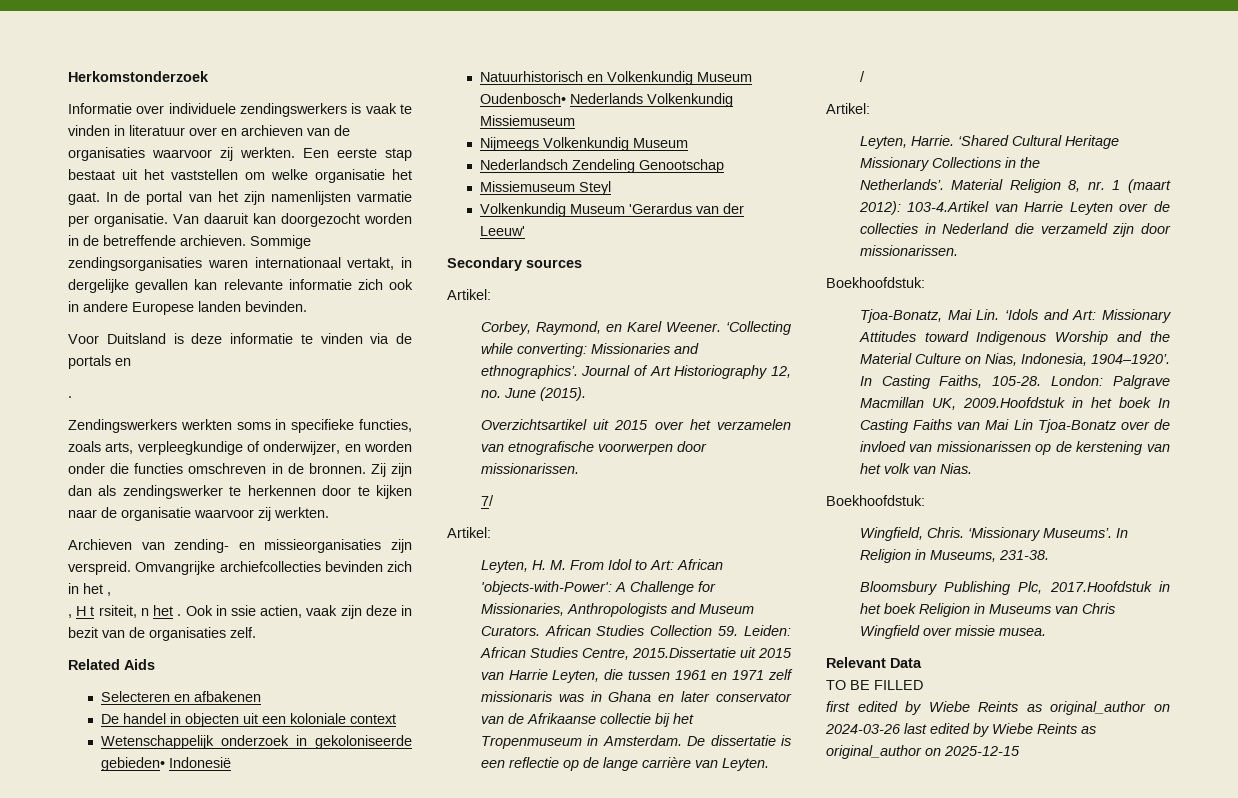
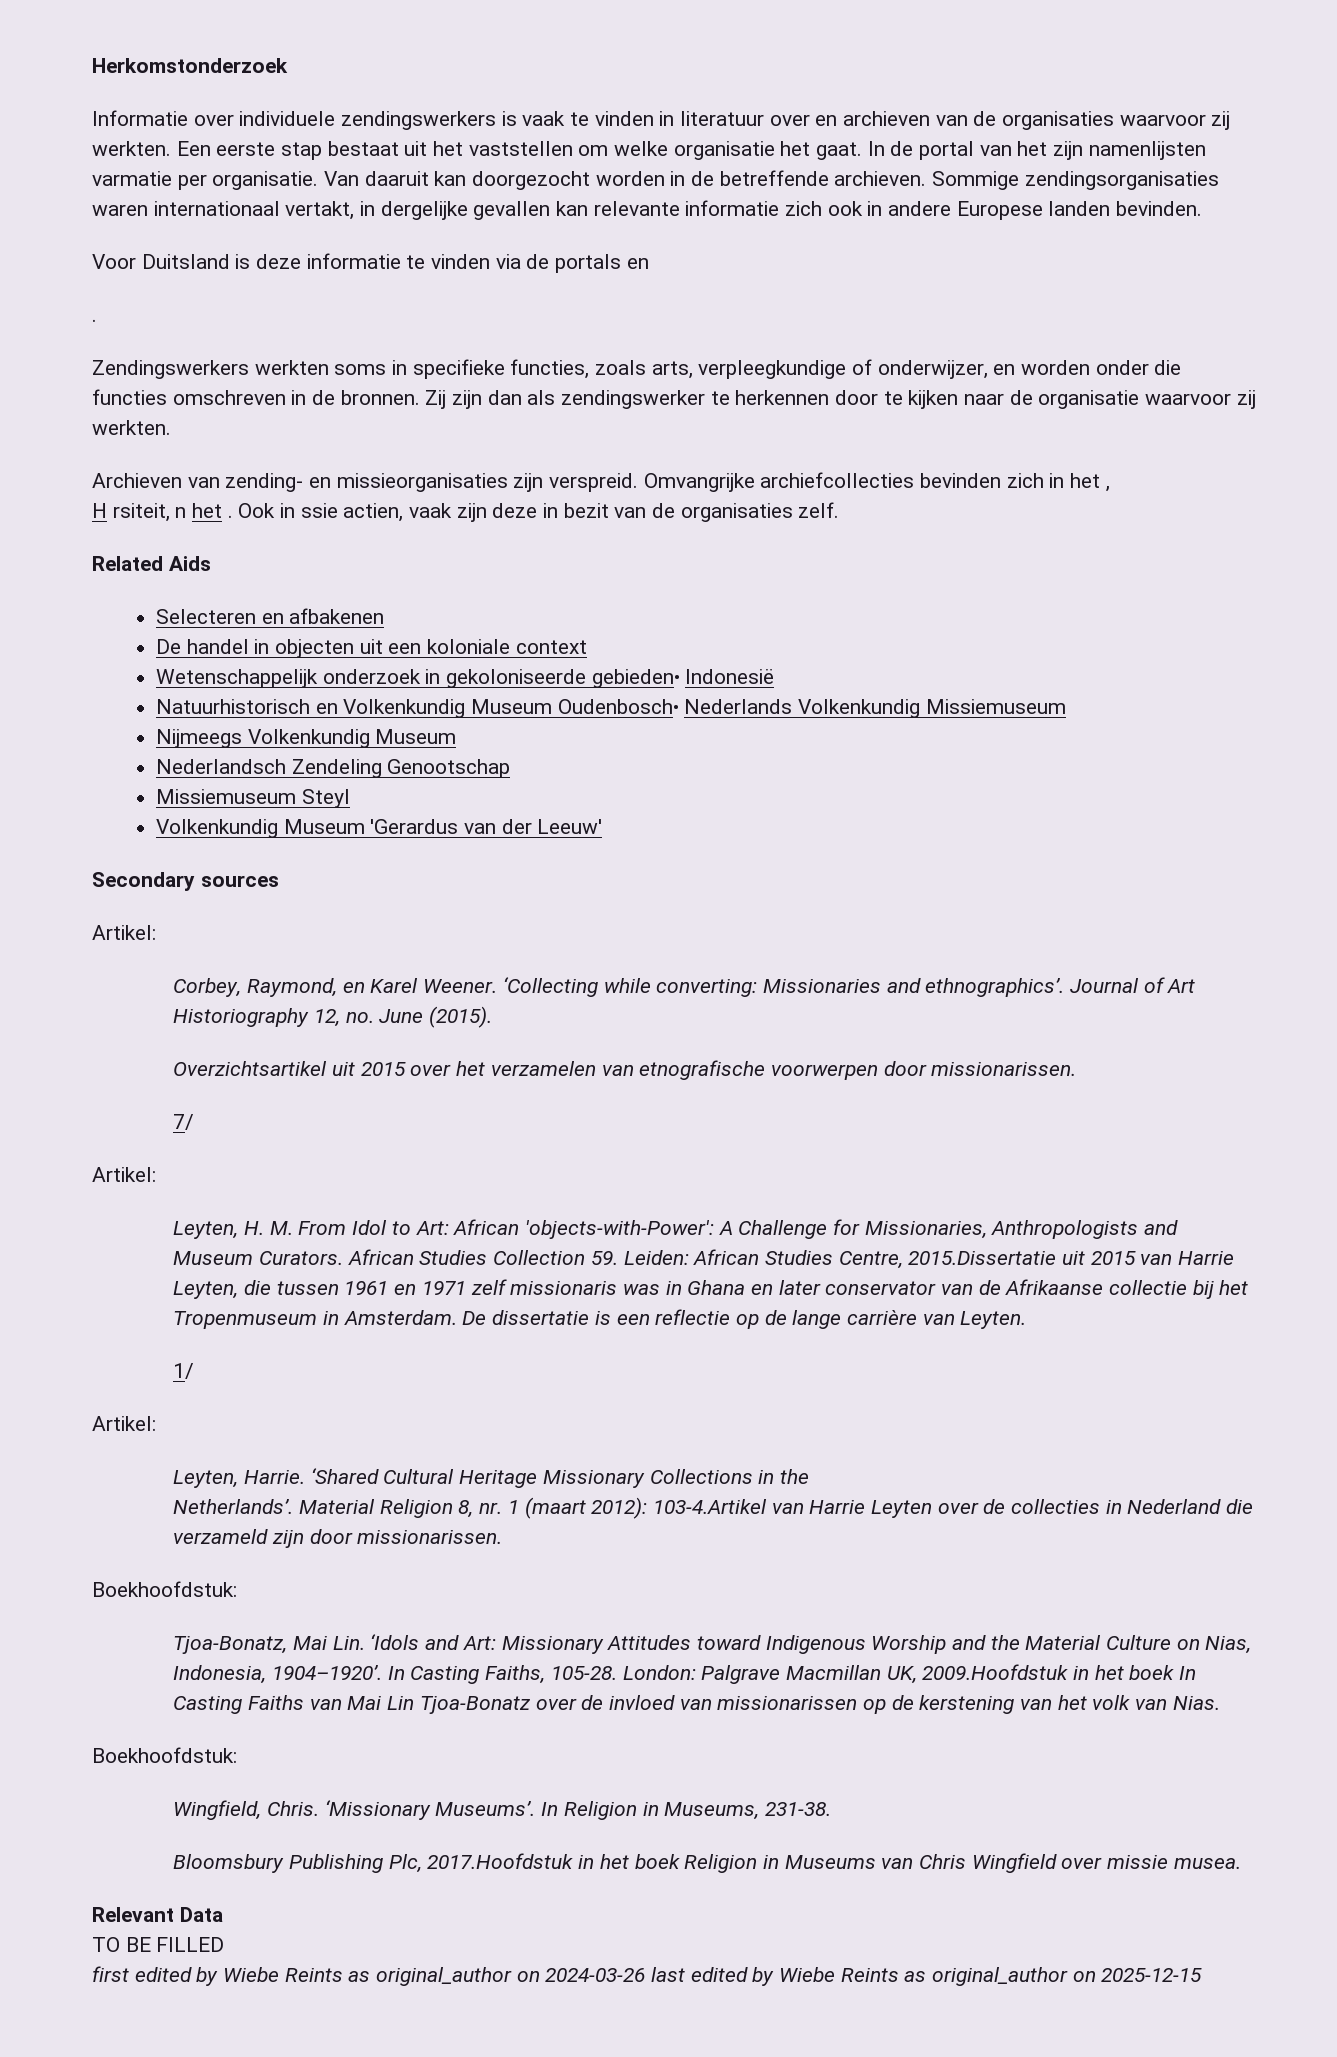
- , H t rsiteit, n het .
+ H rsiteit, n het .
- /
+ 1/

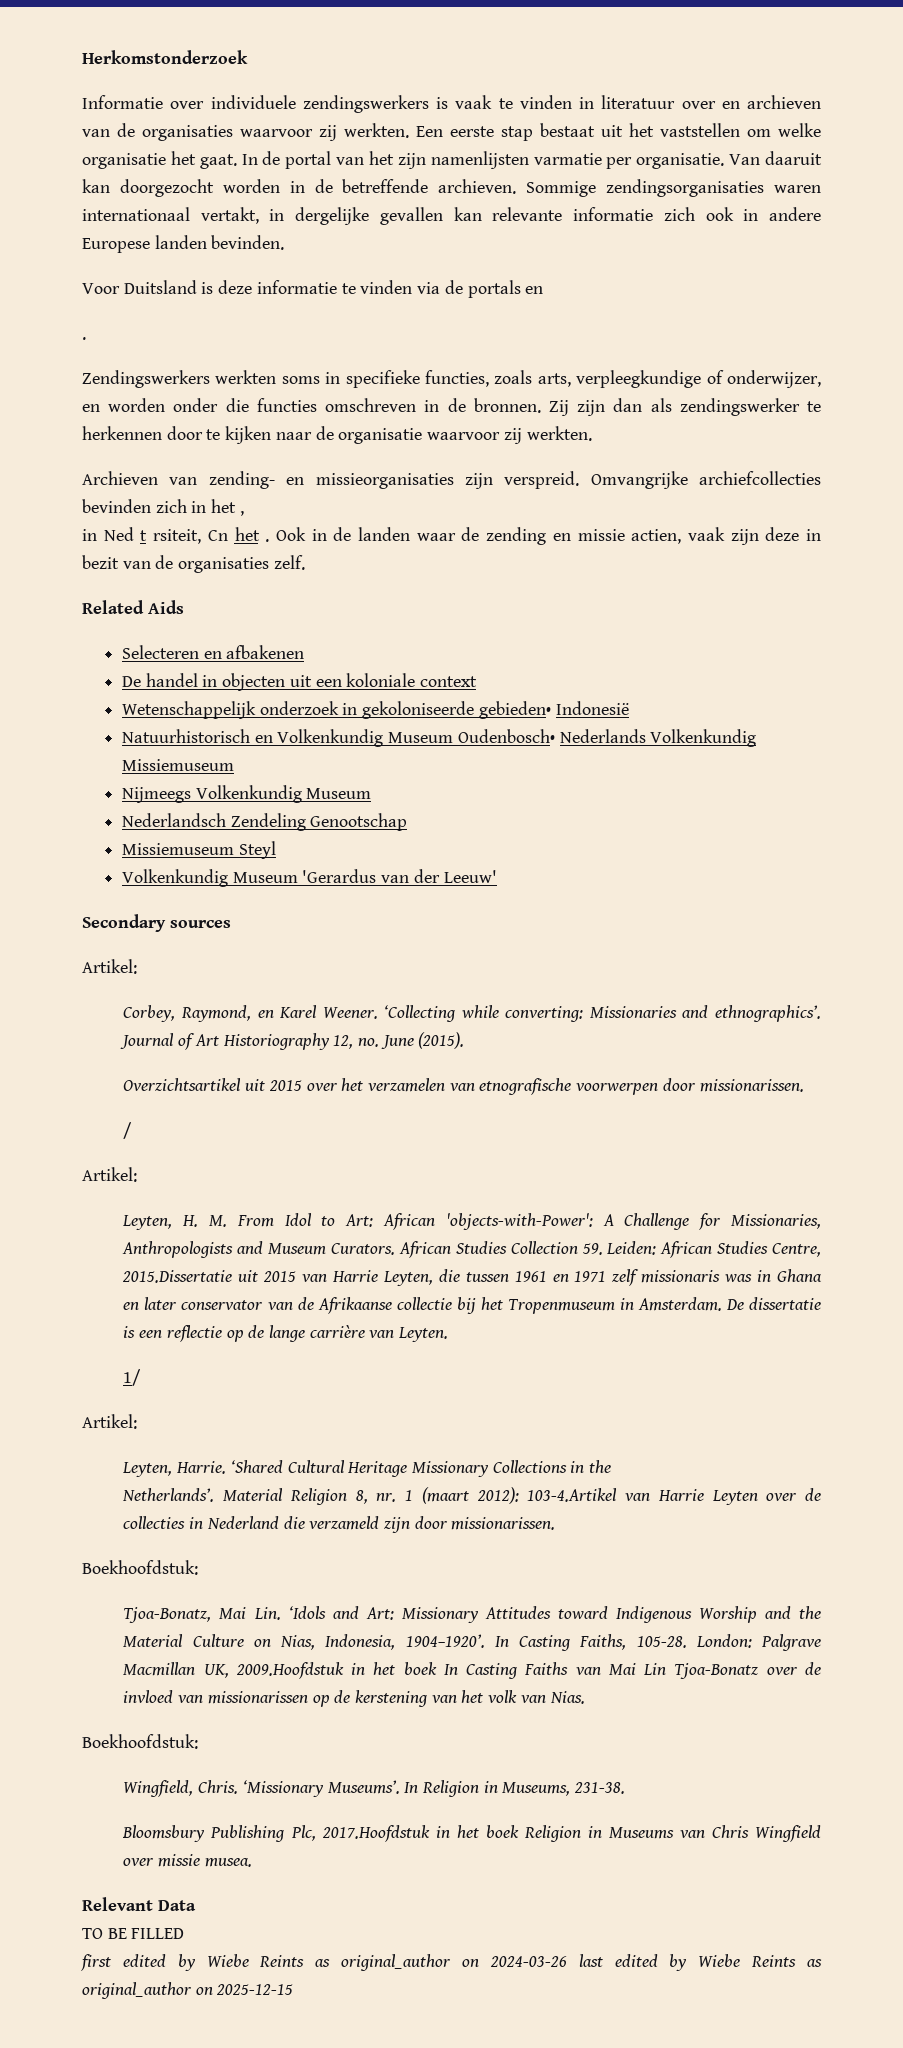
- H rsiteit, n het . Ook in ssie actien, vaak zijn deze in bezit van de organisaties zelf.
+ in Ned t rsiteit, Cn het . Ook in de landen waar de zending en missie actien, vaak zijn deze in bezit van de organisaties zelf.
- 7/
+ /

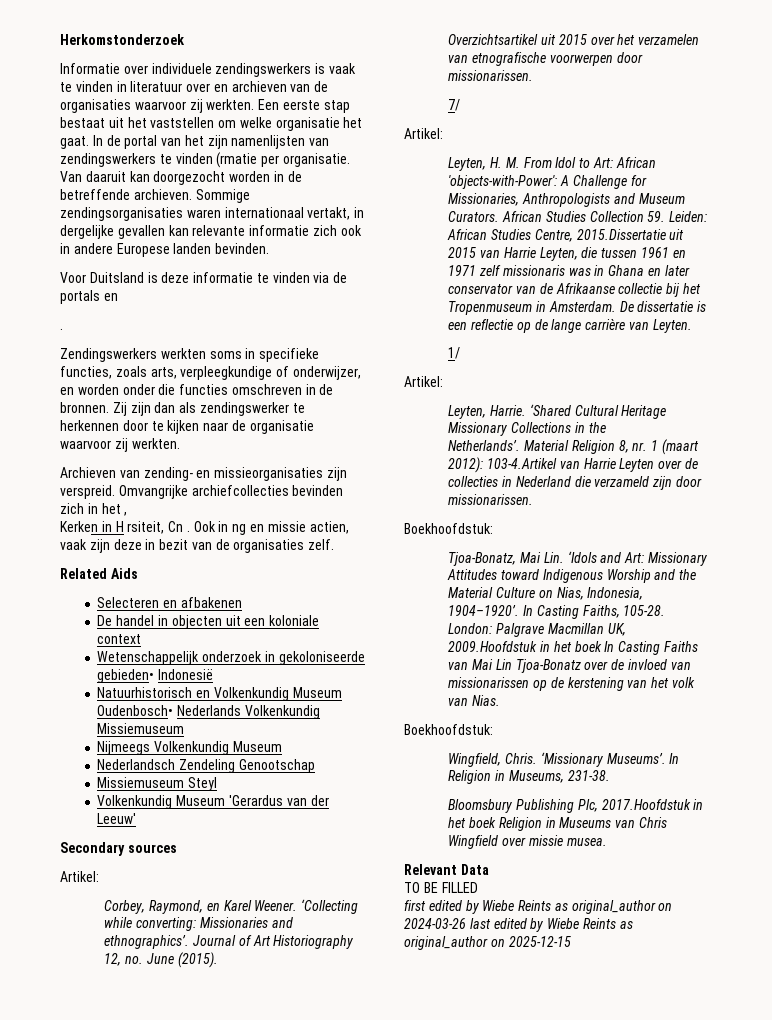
- In de portal van het zijn namenlijsten varmatie per organisatie.
+ In de portal van het zijn namenlijsten van zendingswerkers te vinden (rmatie per organisatie.
- in Ned t rsiteit, Cn het .
+ Kerken in H rsiteit, Cn .
- Ook in de landen waar de zending en missie actien, vaak zijn deze in bezit van de organisaties zelf.
+ Ook in ng en missie actien, vaak zijn deze in bezit van de organisaties zelf.
- /
+ 7/

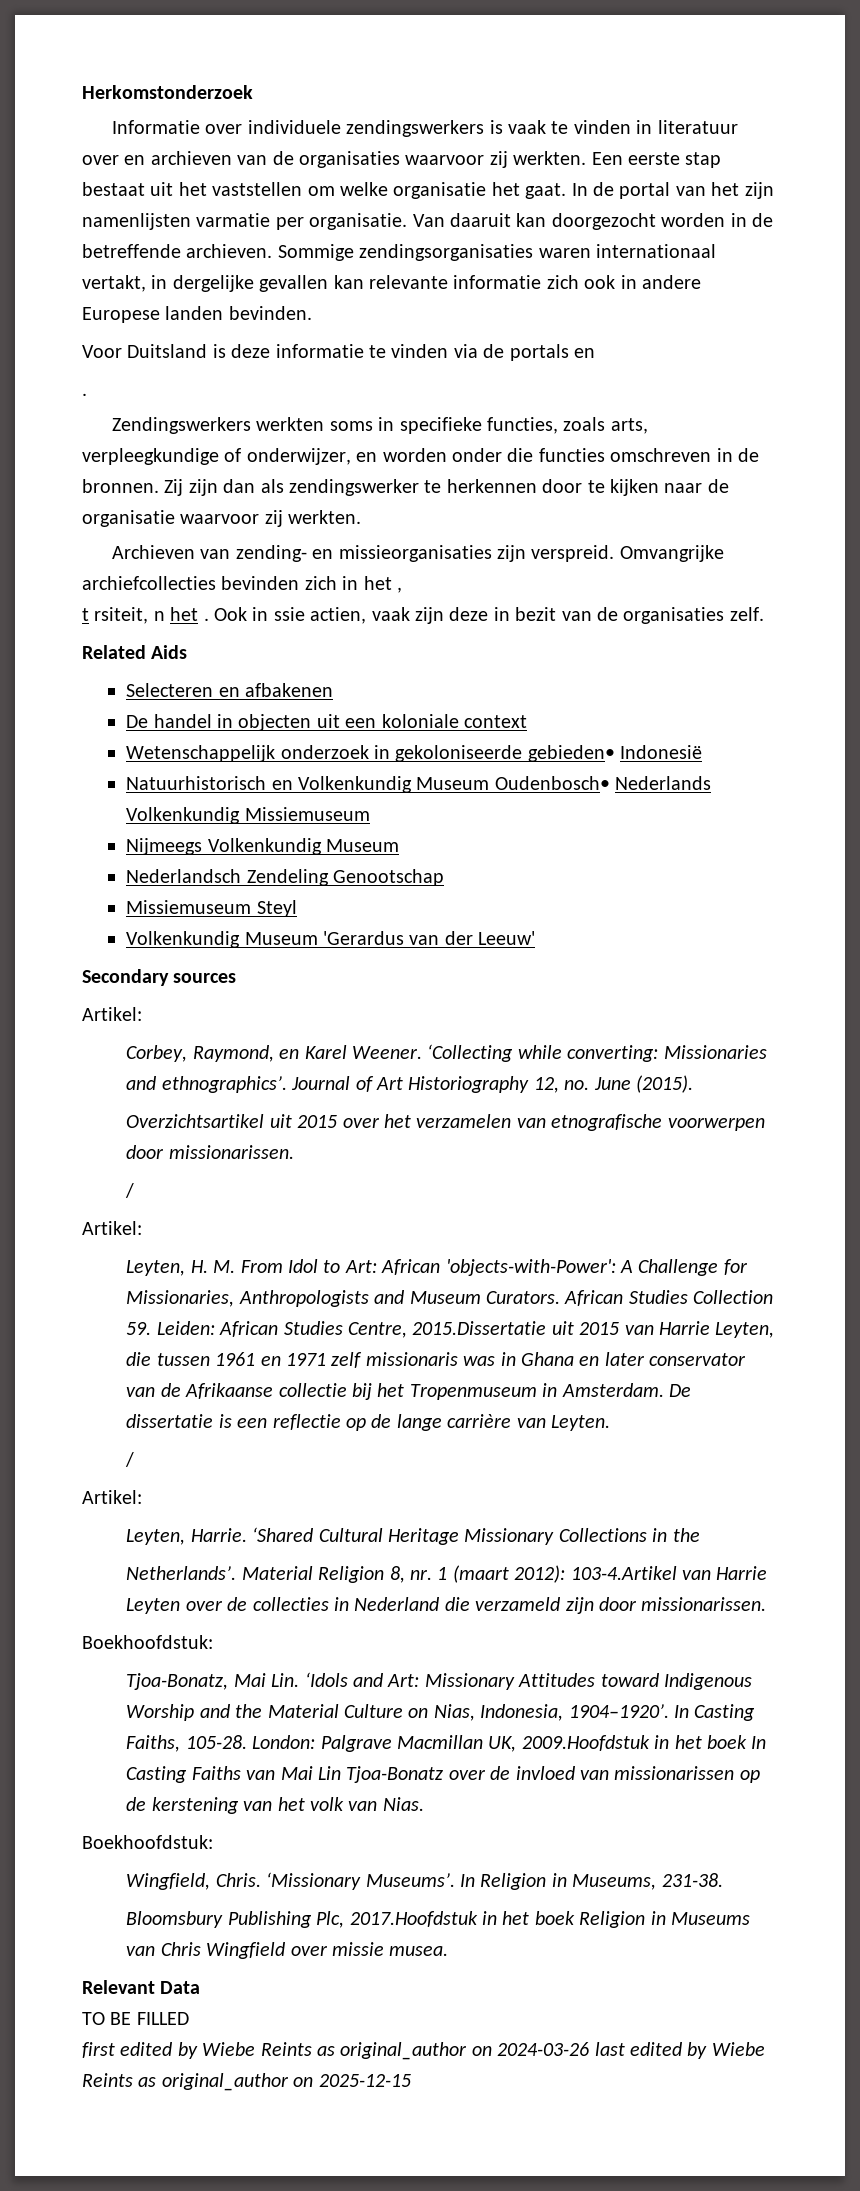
- In de portal van het zijn namenlijsten van zendingswerkers te vinden (rmatie per organisatie.
+ In de portal van het zijn namenlijsten varmatie per organisatie.
- Kerken in H rsiteit, Cn . Ook in ng en missie actien, vaak zijn deze in bezit van de organisaties zelf.
+ t rsiteit, n het . Ook in ssie actien, vaak zijn deze in bezit van de organisaties zelf.
  Overzichtsartikel uit 2015 over het verzamelen van etnografische voorwerpen door missionarissen.
- 7/
+ /
  De dissertatie is een reflectie op de lange carrière van Leyten.
- 1/
+ /

